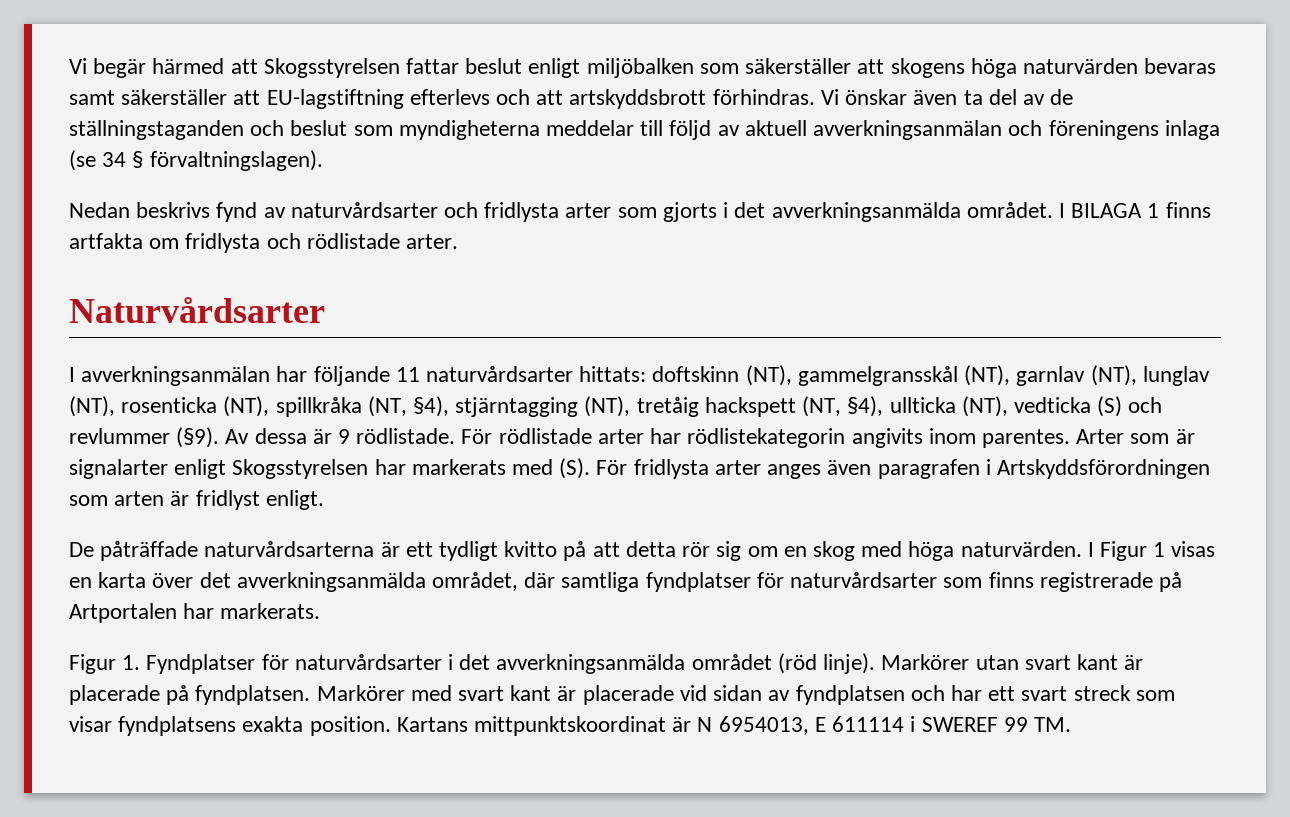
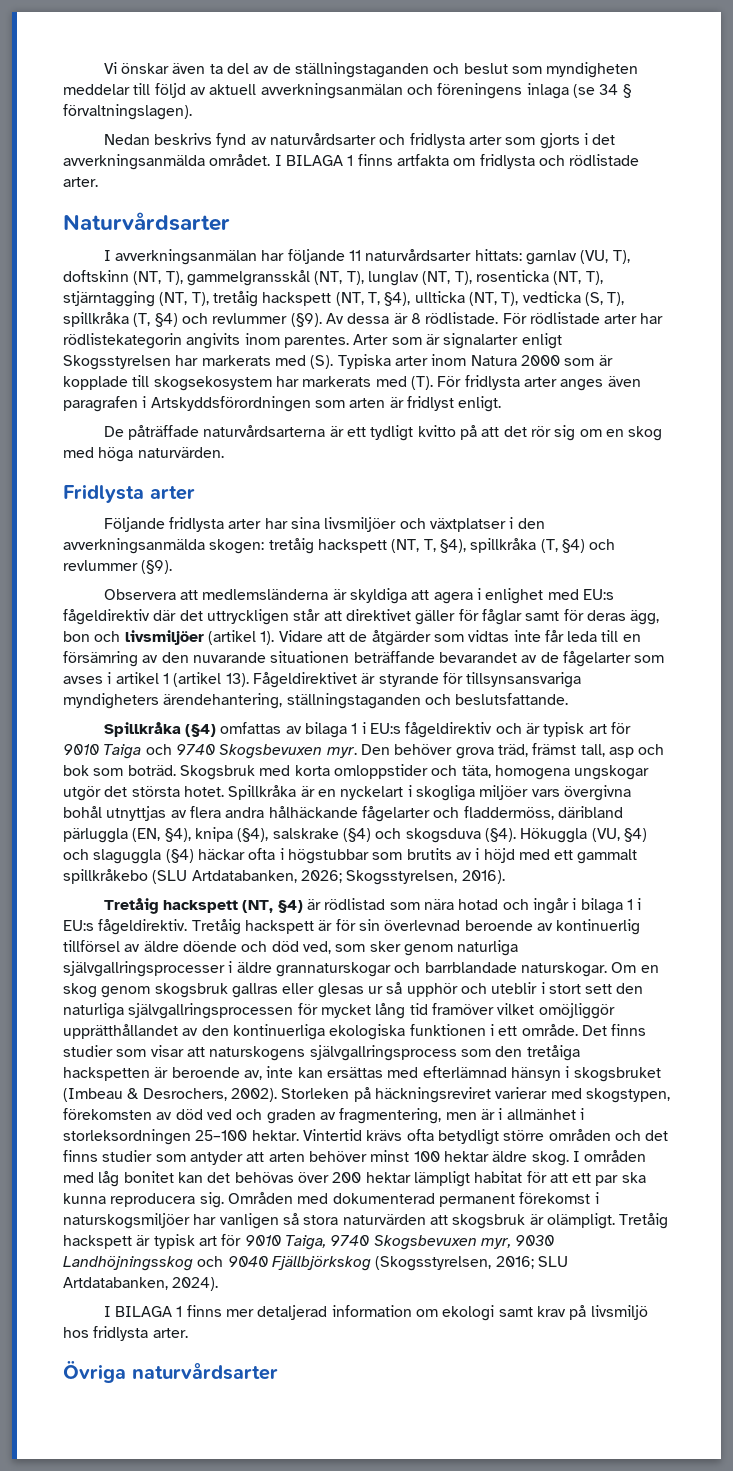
- Vi begär härmed att Skogsstyrelsen fattar beslut enligt miljöbalken som säkerställer att skogens höga naturvärden bevaras samt säkerställer att EU-lagstiftning efterlevs och att artskyddsbrott förhindras. Vi önskar även ta del av de ställningstaganden och beslut som myndigheterna meddelar till följd av aktuell avverkningsanmälan och föreningens inlaga (se 34 § förvaltningslagen).
+ Vi önskar även ta del av de ställningstaganden och beslut som myndigheten meddelar till följd av aktuell avverkningsanmälan och föreningens inlaga (se 34 § förvaltningslagen).
- I avverkningsanmälan har följande 11 naturvårdsarter hittats: doftskinn (NT), gammelgransskål (NT), garnlav (NT), lunglav (NT), rosenticka (NT), spillkråka (NT, §4), stjärntagging (NT), tretåig hackspett (NT, §4), ullticka (NT), vedticka (S) och revlummer (§9).
+ I avverkningsanmälan har följande 11 naturvårdsarter hittats: garnlav (VU, T), doftskinn (NT, T), gammelgransskål (NT, T), lunglav (NT, T), rosenticka (NT, T), stjärntagging (NT, T), tretåig hackspett (NT, T, §4), ullticka (NT, T), vedticka (S, T), spillkråka (T, §4) och revlummer (§9).
- Av dessa är 9 rödlistade.
+ Av dessa är 8 rödlistade.
- Arter som är signalarter enligt Skogsstyrelsen har markerats med (S). För fridlysta arter anges även paragrafen i Artskyddsförordningen som arten är fridlyst enligt.
+ Arter som är signalarter enligt Skogsstyrelsen har markerats med (S). Typiska arter inom Natura 2000 som är kopplade till skogsekosystem har markerats med (T). För fridlysta arter anges även paragrafen i Artskyddsförordningen som arten är fridlyst enligt.
- De påträffade naturvårdsarterna är ett tydligt kvitto på att detta rör sig om en skog med höga naturvärden. I Figur 1 visas en karta över det avverkningsanmälda området, där samtliga fyndplatser för naturvårdsarter som finns registrerade på Artportalen har markerats.
- Figur 1. Fyndplatser för naturvårdsarter i det avverkningsanmälda området (röd linje). Markörer utan svart kant är placerade på fyndplatsen. Markörer med svart kant är placerade vid sidan av fyndplatsen och har ett svart streck som visar fyndplatsens exakta position. Kartans mittpunktskoordinat är N 6954013, E 611114 i SWEREF 99 TM.
+ De påträffade naturvårdsarterna är ett tydligt kvitto på att det rör sig om en skog med höga naturvärden.
+ Fridlysta arter
+ Följande fridlysta arter har sina livsmiljöer och växtplatser i den avverkningsanmälda skogen: tretåig hackspett (NT, T, §4), spillkråka (T, §4) och revlummer (§9).
+ Observera att medlemsländerna är skyldiga att agera i enlighet med EU:s fågeldirektiv där det uttryckligen står att direktivet gäller för fåglar samt för deras ägg, bon och livsmiljöer (artikel 1). Vidare att de åtgärder som vidtas inte får leda till en försämring av den nuvarande situationen beträffande bevarandet av de fågelarter som avses i artikel 1 (artikel 13). Fågeldirektivet är styrande för tillsynsansvariga myndigheters ärendehantering, ställningstaganden och beslutsfattande.
+ Spillkråka (§4) omfattas av bilaga 1 i EU:s fågeldirektiv och är typisk art för 9010 Taiga och 9740 Skogsbevuxen myr. Den behöver grova träd, främst tall, asp och bok som boträd. Skogsbruk med korta omloppstider och täta, homogena ungskogar utgör det största hotet. Spillkråka är en nyckelart i skogliga miljöer vars övergivna bohål utnyttjas av flera andra hålhäckande fågelarter och fladdermöss, däribland pärluggla (EN, §4), knipa (§4), salskrake (§4) och skogsduva (§4). Hökuggla (VU, §4) och slaguggla (§4) häckar ofta i högstubbar som brutits av i höjd med ett gammalt spillkråkebo (SLU Artdatabanken, 2026; Skogsstyrelsen, 2016).
+ Tretåig hackspett (NT, §4) är rödlistad som nära hotad och ingår i bilaga 1 i EU:s fågeldirektiv. Tretåig hackspett är för sin överlevnad beroende av kontinuerlig tillförsel av äldre döende och död ved, som sker genom naturliga självgallringsprocesser i äldre grannaturskogar och barrblandade naturskogar. Om en skog genom skogsbruk gallras eller glesas ur så upphör och uteblir i stort sett den naturliga självgallringsprocessen för mycket lång tid framöver vilket omöjliggör upprätthållandet av den kontinuerliga ekologiska funktionen i ett område. Det finns studier som visar att naturskogens självgallringsprocess som den tretåiga hackspetten är beroende av, inte kan ersättas med efterlämnad hänsyn i skogsbruket (Imbeau & Desrochers, 2002). Storleken på häckningsreviret varierar med skogstypen, förekomsten av död ved och graden av fragmentering, men är i allmänhet i storleksordningen 25–100 hektar. Vintertid krävs ofta betydligt större områden och det finns studier som antyder att arten behöver minst 100 hektar äldre skog. I områden med låg bonitet kan det behövas över 200 hektar lämpligt habitat för att ett par ska kunna reproducera sig. Områden med dokumenterad permanent förekomst i naturskogsmiljöer har vanligen så stora naturvärden att skogsbruk är olämpligt. Tretåig hackspett är typisk art för 9010 Taiga, 9740 Skogsbevuxen myr, 9030 Landhöjningsskog och 9040 Fjällbjörkskog (Skogsstyrelsen, 2016; SLU Artdatabanken, 2024).
+ I BILAGA 1 finns mer detaljerad information om ekologi samt krav på livsmiljö hos fridlysta arter.
+ Övriga naturvårdsarter

